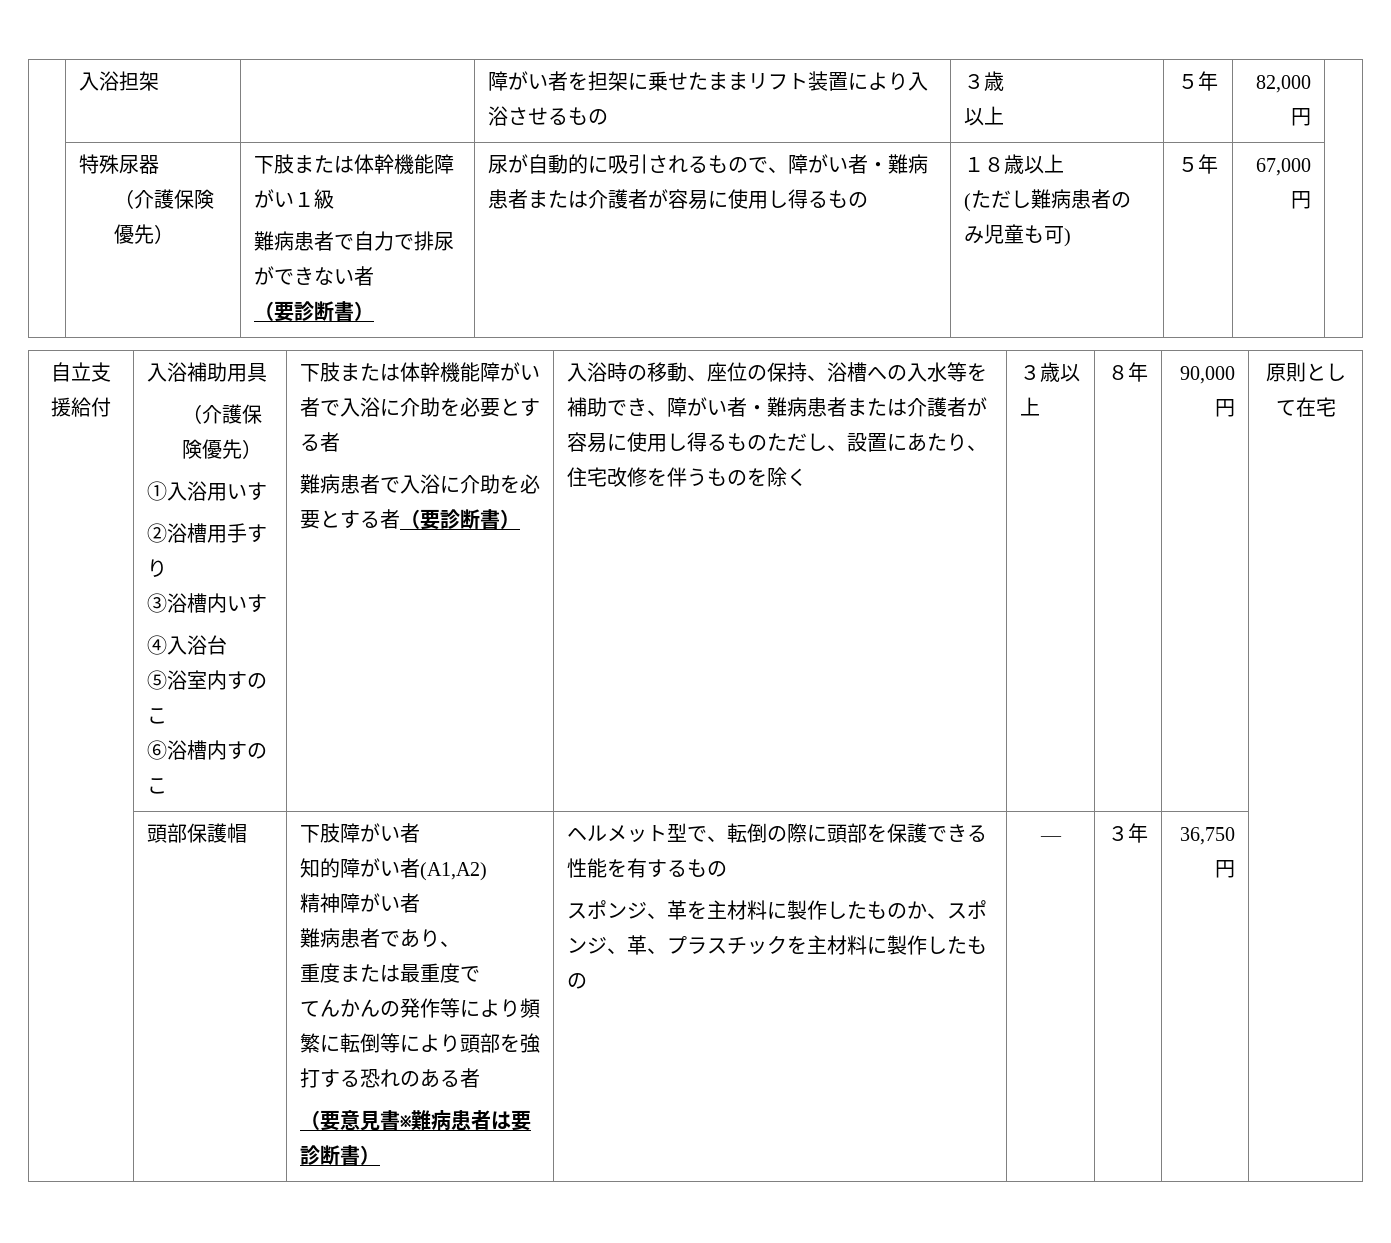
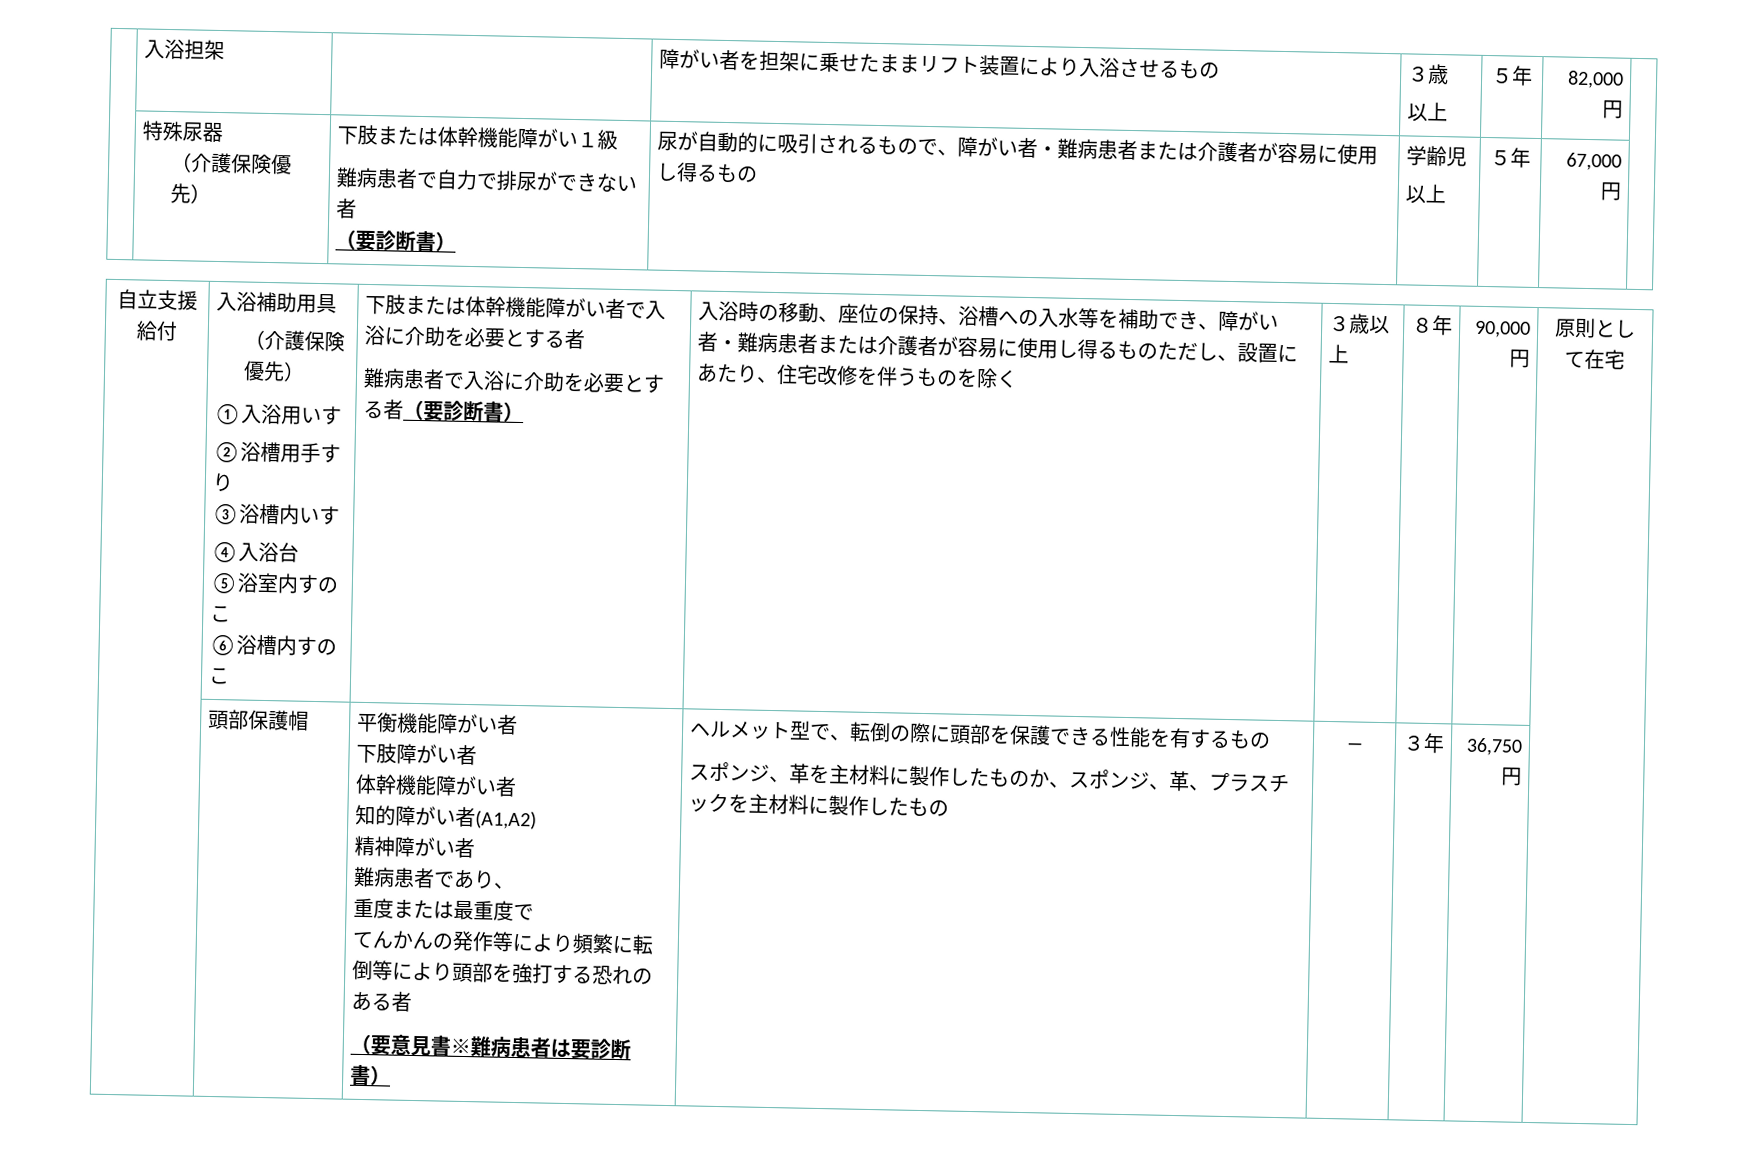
- １８歳以上
- (ただし難病患者のみ児童も可)
+ 学齢児
+ 以上
+ 平衡機能障がい者
  下肢障がい者
+ 体幹機能障がい者

